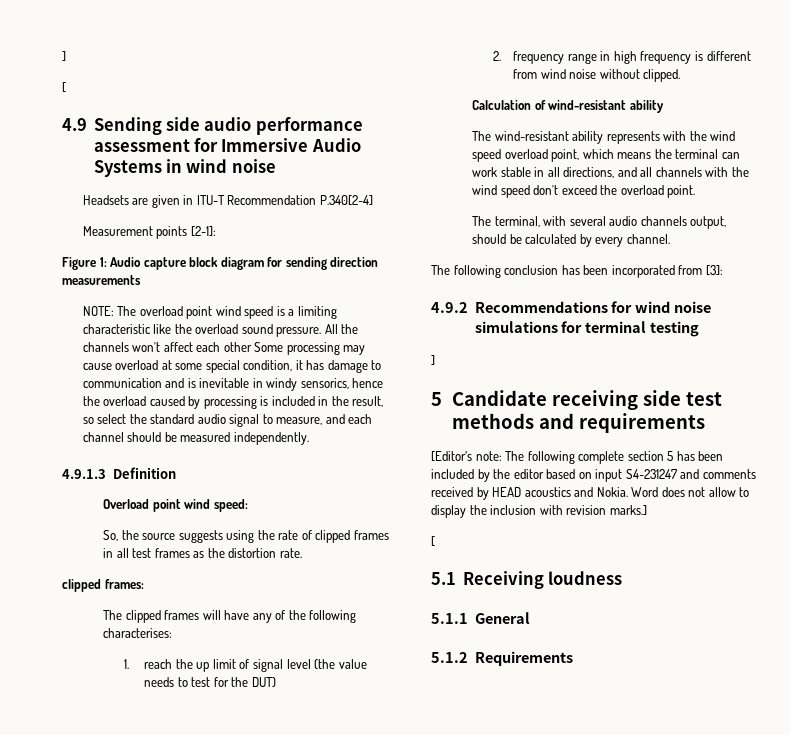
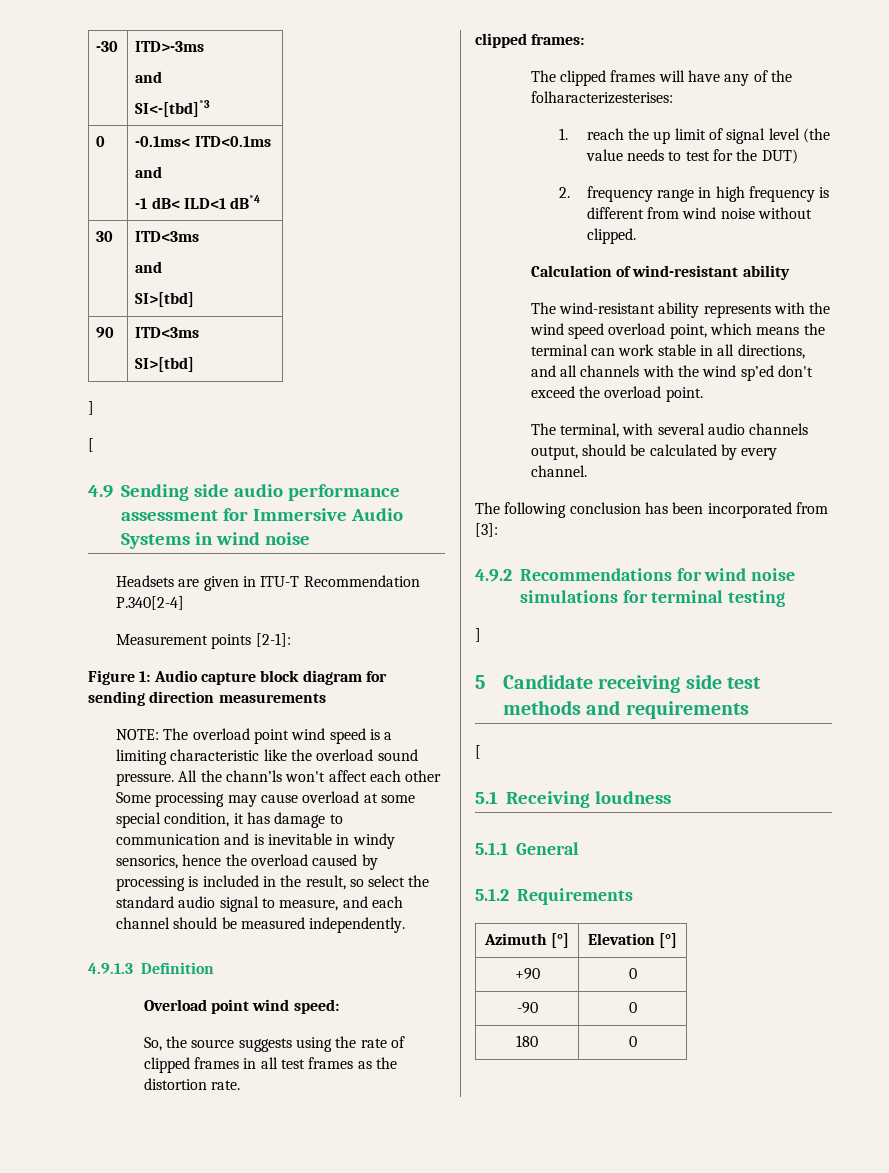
+ -30 | ITD>-3ms
+ and
+ SI<-[tbd]*3
+ 0 | -0.1ms< ITD<0.1ms
+ and
+ -1 dB< ILD<1 dB*4
+ 30 | ITD<3ms
+ and
+ SI>[tbd]
+ 90 | ITD<3ms
+ SI>[tbd]
- All the channels won't affect each other Some processing may cause overload at some special condition, it has damage to communication and is inevitable in windy sensorics, hence the overload caused by processing is included in the result, so select the standard audio signal to measure, and each channel should be measured independently.
+ All the chann’ls won't affect each other Some processing may cause overload at some special condition, it has damage to communication and is inevitable in windy sensorics, hence the overload caused by processing is included in the result, so select the standard audio signal to measure, and each channel should be measured independently.
- The clipped frames will have any of the following characterises:
+ The clipped frames will have any of the folharacterizesterises:
- The wind-resistant ability represents with the wind speed overload point, which means the terminal can work stable in all directions, and all channels with the wind speed don't exceed the overload point.
+ The wind-resistant ability represents with the wind speed overload point, which means the terminal can work stable in all directions, and all channels with the wind sp’ed don't exceed the overload point.
- [Editor’s note: The following complete section 5 has been included by the editor based on input S4-231247 and comments received by HEAD acoustics and Nokia. Word does not allow to display the inclusion with revision marks.]
+ Azimuth [°] | Elevation [°]
+ +90 | 0
+ -90 | 0
+ 180 | 0

